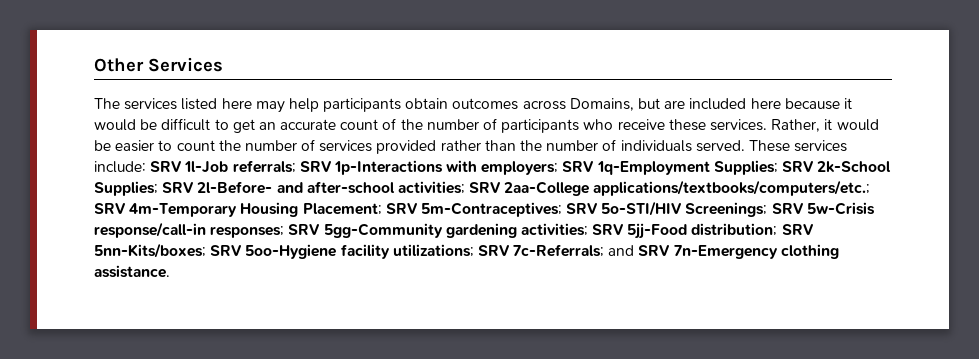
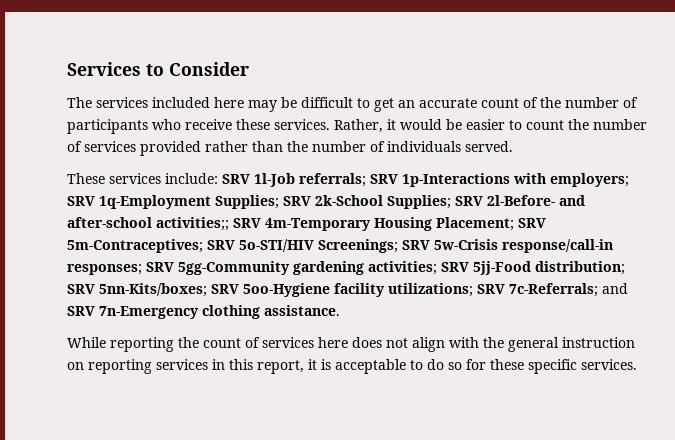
- Other Services
+ Services to Consider
- The services listed here may help participants obtain outcomes across Domains, but are included here because it would be difficult to get an accurate count of the number of participants who receive these services.
+ The services included here may be difficult to get an accurate count of the number of participants who receive these services.
- Rather, it would be easier to count the number of services provided rather than the number of individuals served. These services include:
+ Rather, it would be easier to count the number of services provided rather than the number of individuals served.
+ These services include:
- SRV 2l-Before- and after-school activities; SRV 2aa-College applications/textbooks/computers/etc.;
+ SRV 2l-Before- and after-school activities;;
+ While reporting the count of services here does not align with the general instruction on reporting services in this report, it is acceptable to do so for these specific services.

